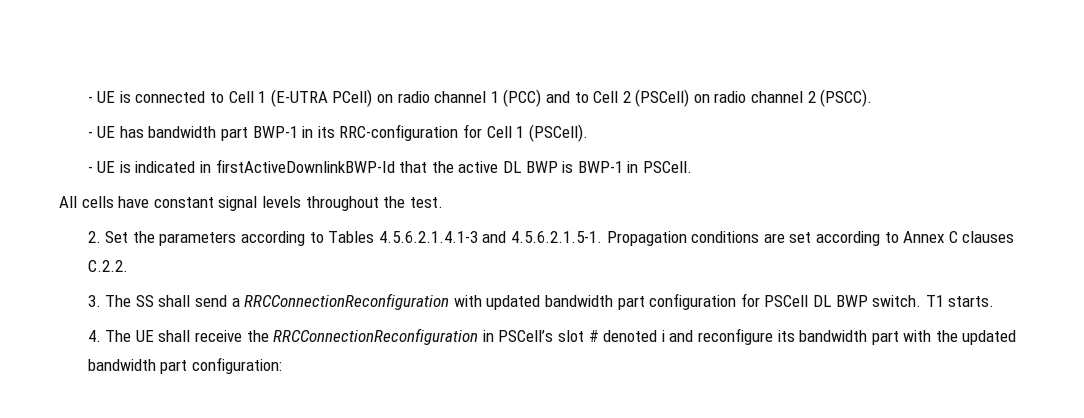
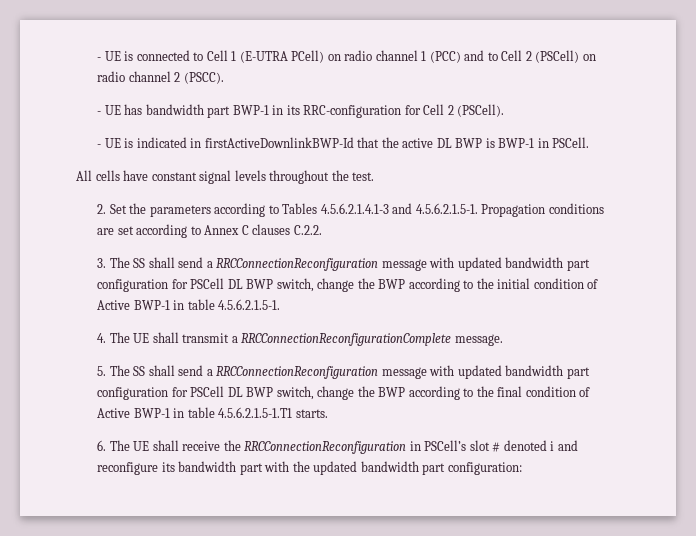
- - UE has bandwidth part BWP-1 in its RRC-configuration for Cell 1 (PSCell).
+ - UE has bandwidth part BWP-1 in its RRC-configuration for Cell 2 (PSCell).
- 3. The SS shall send a RRCConnectionReconfiguration with updated bandwidth part configuration for PSCell DL BWP switch. T1 starts.
+ 3. The SS shall send a RRCConnectionReconfiguration message with updated bandwidth part configuration for PSCell DL BWP switch, change the BWP according to the initial condition of Active BWP-1 in table 4.5.6.2.1.5-1.
+ 4. The UE shall transmit a RRCConnectionReconfigurationComplete message.
+ 5. The SS shall send a RRCConnectionReconfiguration message with updated bandwidth part configuration for PSCell DL BWP switch, change the BWP according to the final condition of Active BWP-1 in table 4.5.6.2.1.5-1.T1 starts.
- 4. The UE shall receive the RRCConnectionReconfiguration in PSCell’s slot # denoted i and reconfigure its bandwidth part with the updated bandwidth part configuration:
+ 6. The UE shall receive the RRCConnectionReconfiguration in PSCell’s slot # denoted i and reconfigure its bandwidth part with the updated bandwidth part configuration:

